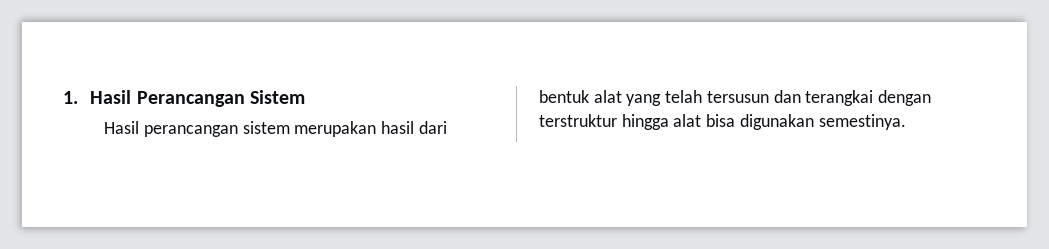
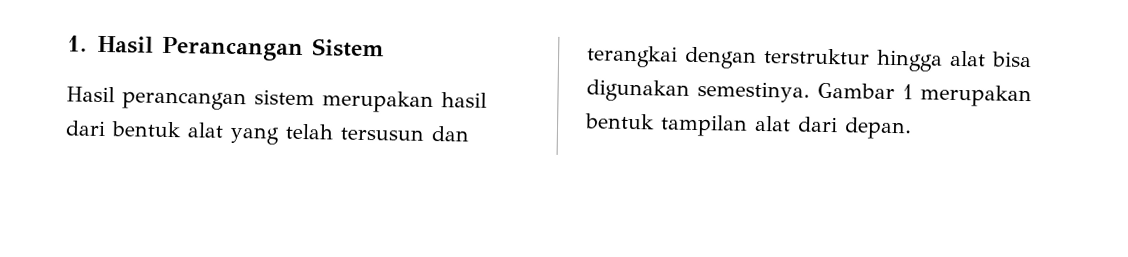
+ Gambar 1 merupakan bentuk tampilan alat dari depan.

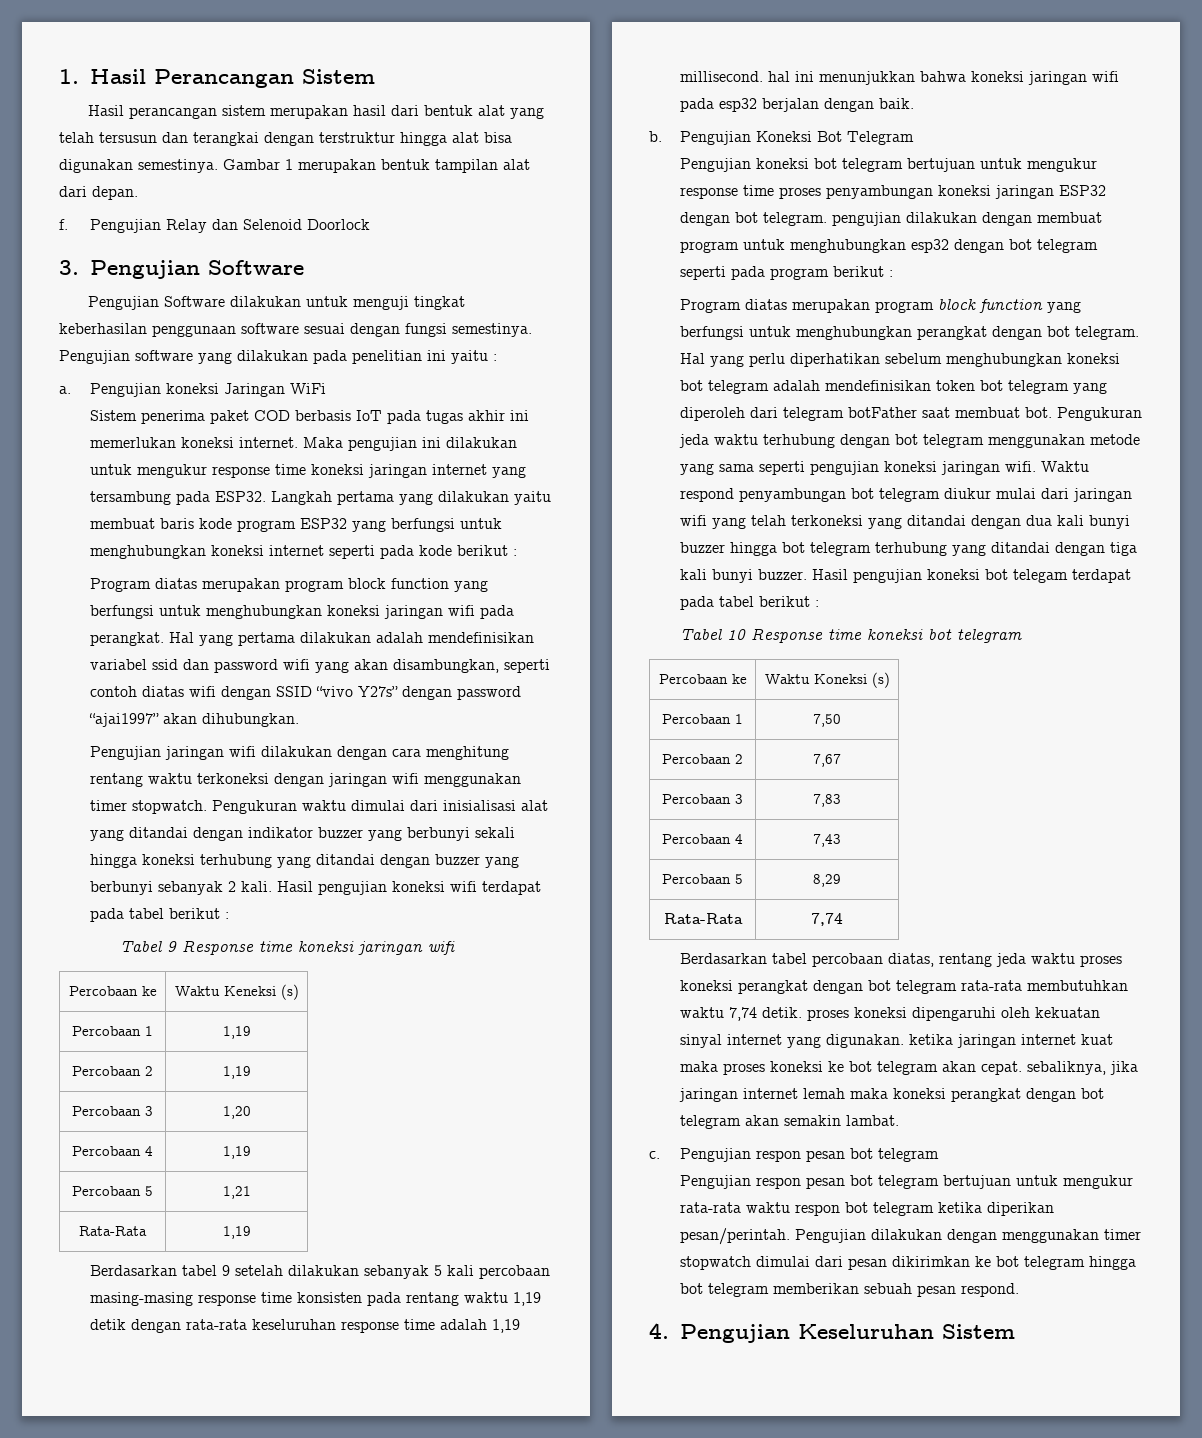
+ f. Pengujian Relay dan Selenoid Doorlock
+ 3. Pengujian Software
+ Pengujian Software dilakukan untuk menguji tingkat keberhasilan penggunaan software sesuai dengan fungsi semestinya. Pengujian software yang dilakukan pada penelitian ini yaitu :
+ a. Pengujian koneksi Jaringan WiFi
+ Sistem penerima paket COD berbasis IoT pada tugas akhir ini memerlukan koneksi internet. Maka pengujian ini dilakukan untuk mengukur response time koneksi jaringan internet yang tersambung pada ESP32. Langkah pertama yang dilakukan yaitu membuat baris kode program ESP32 yang berfungsi untuk menghubungkan koneksi internet seperti pada kode berikut :
+ Program diatas merupakan program block function yang berfungsi untuk menghubungkan koneksi jaringan wifi pada perangkat. Hal yang pertama dilakukan adalah mendefinisikan variabel ssid dan password wifi yang akan disambungkan, seperti contoh diatas wifi dengan SSID “vivo Y27s” dengan password “ajai1997” akan dihubungkan.
+ Pengujian jaringan wifi dilakukan dengan cara menghitung rentang waktu terkoneksi dengan jaringan wifi menggunakan timer stopwatch. Pengukuran waktu dimulai dari inisialisasi alat yang ditandai dengan indikator buzzer yang berbunyi sekali hingga koneksi terhubung yang ditandai dengan buzzer yang berbunyi sebanyak 2 kali. Hasil pengujian koneksi wifi terdapat pada tabel berikut :
+ Tabel 9 Response time koneksi jaringan wifi
+ Percobaan ke | Waktu Keneksi (s)
+ Percobaan 1 | 1,19
+ Percobaan 2 | 1,19
+ Percobaan 3 | 1,20
+ Percobaan 4 | 1,19
+ Percobaan 5 | 1,21
+ Rata-Rata | 1,19
+ Berdasarkan tabel 9 setelah dilakukan sebanyak 5 kali percobaan masing-masing response time konsisten pada rentang waktu 1,19 detik dengan rata-rata keseluruhan response time adalah 1,19 millisecond. hal ini menunjukkan bahwa koneksi jaringan wifi pada esp32 berjalan dengan baik.
+ b. Pengujian Koneksi Bot Telegram
+ Pengujian koneksi bot telegram bertujuan untuk mengukur response time proses penyambungan koneksi jaringan ESP32 dengan bot telegram. pengujian dilakukan dengan membuat program untuk menghubungkan esp32 dengan bot telegram seperti pada program berikut :
+ Program diatas merupakan program block function yang berfungsi untuk menghubungkan perangkat dengan bot telegram. Hal yang perlu diperhatikan sebelum menghubungkan koneksi bot telegram adalah mendefinisikan token bot telegram yang diperoleh dari telegram botFather saat membuat bot. Pengukuran jeda waktu terhubung dengan bot telegram menggunakan metode yang sama seperti pengujian koneksi jaringan wifi. Waktu respond penyambungan bot telegram diukur mulai dari jaringan wifi yang telah terkoneksi yang ditandai dengan dua kali bunyi buzzer hingga bot telegram terhubung yang ditandai dengan tiga kali bunyi buzzer. Hasil pengujian koneksi bot telegam terdapat pada tabel berikut :
+ Tabel 10 Response time koneksi bot telegram
+ Percobaan ke | Waktu Koneksi (s)
+ Percobaan 1 | 7,50
+ Percobaan 2 | 7,67
+ Percobaan 3 | 7,83
+ Percobaan 4 | 7,43
+ Percobaan 5 | 8,29
+ Rata-Rata | 7,74
+ Berdasarkan tabel percobaan diatas, rentang jeda waktu proses koneksi perangkat dengan bot telegram rata-rata membutuhkan waktu 7,74 detik. proses koneksi dipengaruhi oleh kekuatan sinyal internet yang digunakan. ketika jaringan internet kuat maka proses koneksi ke bot telegram akan cepat. sebaliknya, jika jaringan internet lemah maka koneksi perangkat dengan bot telegram akan semakin lambat.
+ c. Pengujian respon pesan bot telegram
+ Pengujian respon pesan bot telegram bertujuan untuk mengukur rata-rata waktu respon bot telegram ketika diperikan pesan/perintah. Pengujian dilakukan dengan menggunakan timer stopwatch dimulai dari pesan dikirimkan ke bot telegram hingga bot telegram memberikan sebuah pesan respond.
+ 4. Pengujian Keseluruhan Sistem

